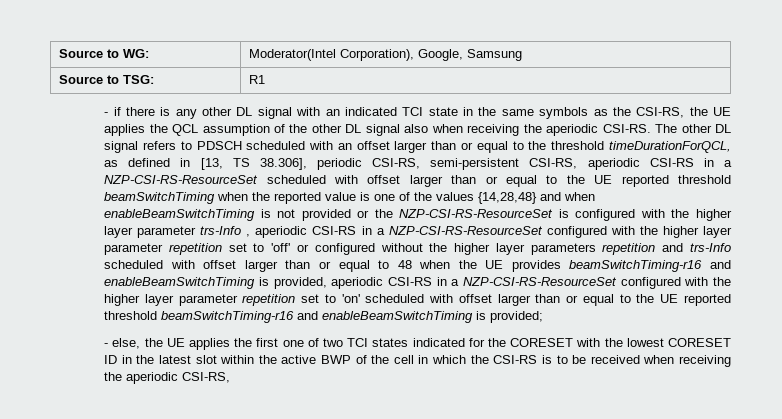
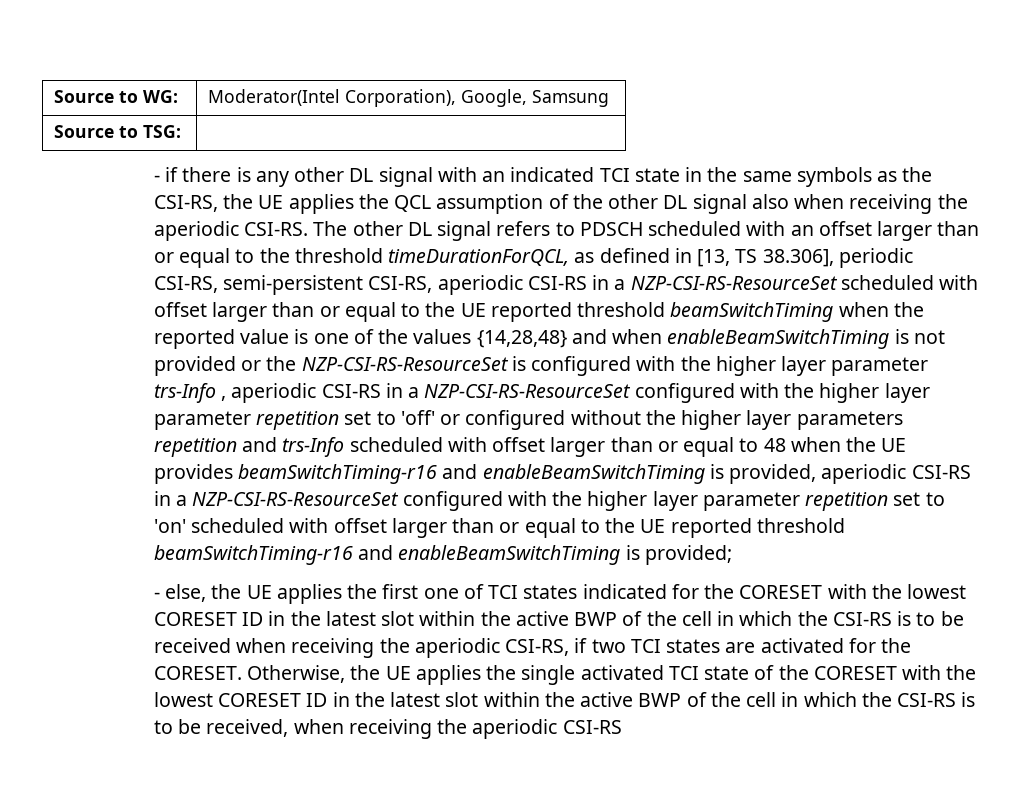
- Source to TSG: | R1
+ Source to TSG: |
- - else, the UE applies the first one of two TCI states indicated for the CORESET with the lowest CORESET ID in the latest slot within the active BWP of the cell in which the CSI-RS is to be received when receiving the aperiodic CSI-RS,
+ - else, the UE applies the first one of TCI states indicated for the CORESET with the lowest CORESET ID in the latest slot within the active BWP of the cell in which the CSI-RS is to be received when receiving the aperiodic CSI-RS, if two TCI states are activated for the CORESET. Otherwise, the UE applies the single activated TCI state of the CORESET with the lowest CORESET ID in the latest slot within the active BWP of the cell in which the CSI-RS is to be received, when receiving the aperiodic CSI-RS

